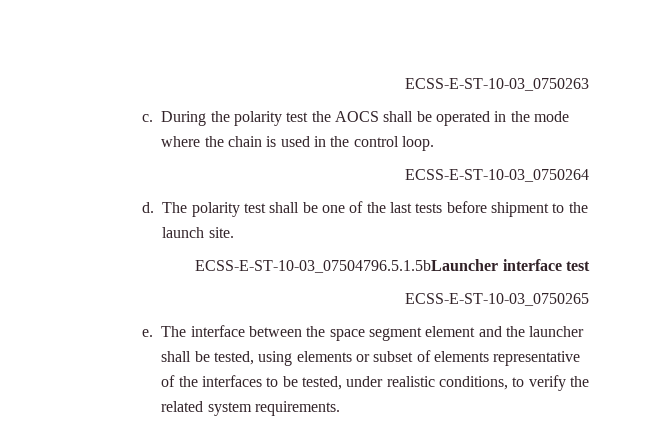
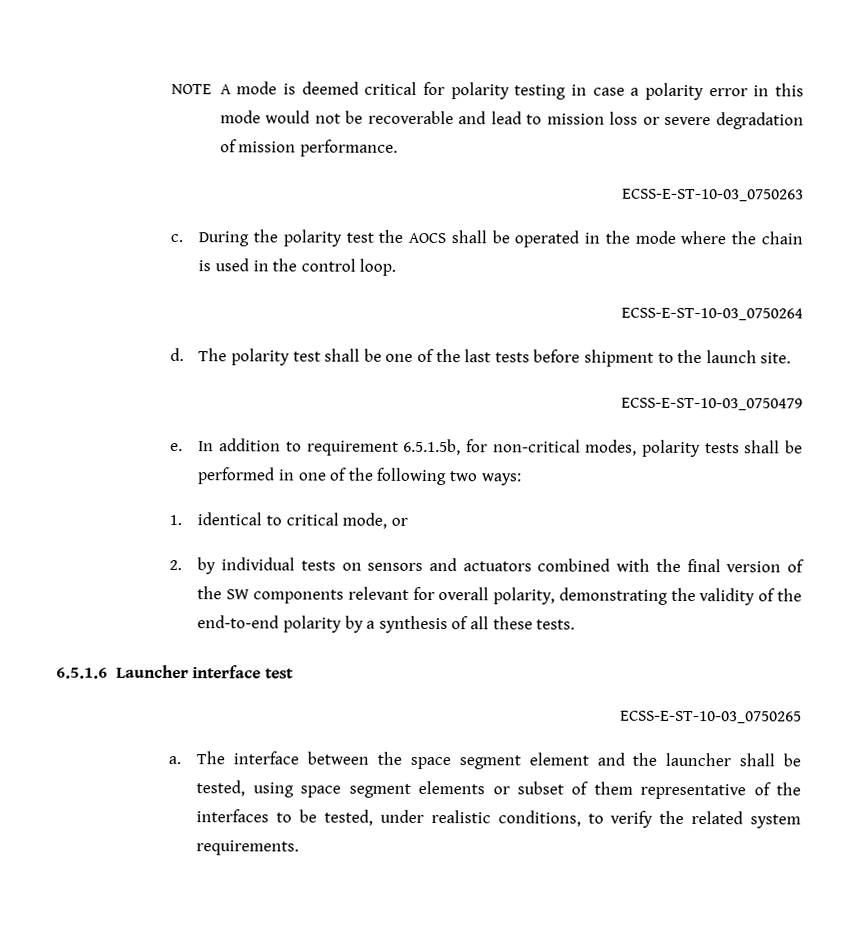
+ NOTE A mode is deemed critical for polarity testing in case a polarity error in this mode would not be recoverable and lead to mission loss or severe degradation of mission performance.
- ECSS-E-ST-10-03_07504796.5.1.5bLauncher interface test
+ ECSS-E-ST-10-03_0750479
+ e. In addition to requirement 6.5.1.5b, for non-critical modes, polarity tests shall be performed in one of the following two ways:
+ 1. identical to critical mode, or
+ 2. by individual tests on sensors and actuators combined with the final version of the SW components relevant for overall polarity, demonstrating the validity of the end-to-end polarity by a synthesis of all these tests.
+ 6.5.1.6 Launcher interface test
- e.
+ a.
- The interface between the space segment element and the launcher shall be tested, using elements or subset of elements representative of the interfaces to be tested, under realistic conditions, to verify the related system requirements.
+ The interface between the space segment element and the launcher shall be tested, using space segment elements or subset of them representative of the interfaces to be tested, under realistic conditions, to verify the related system requirements.

